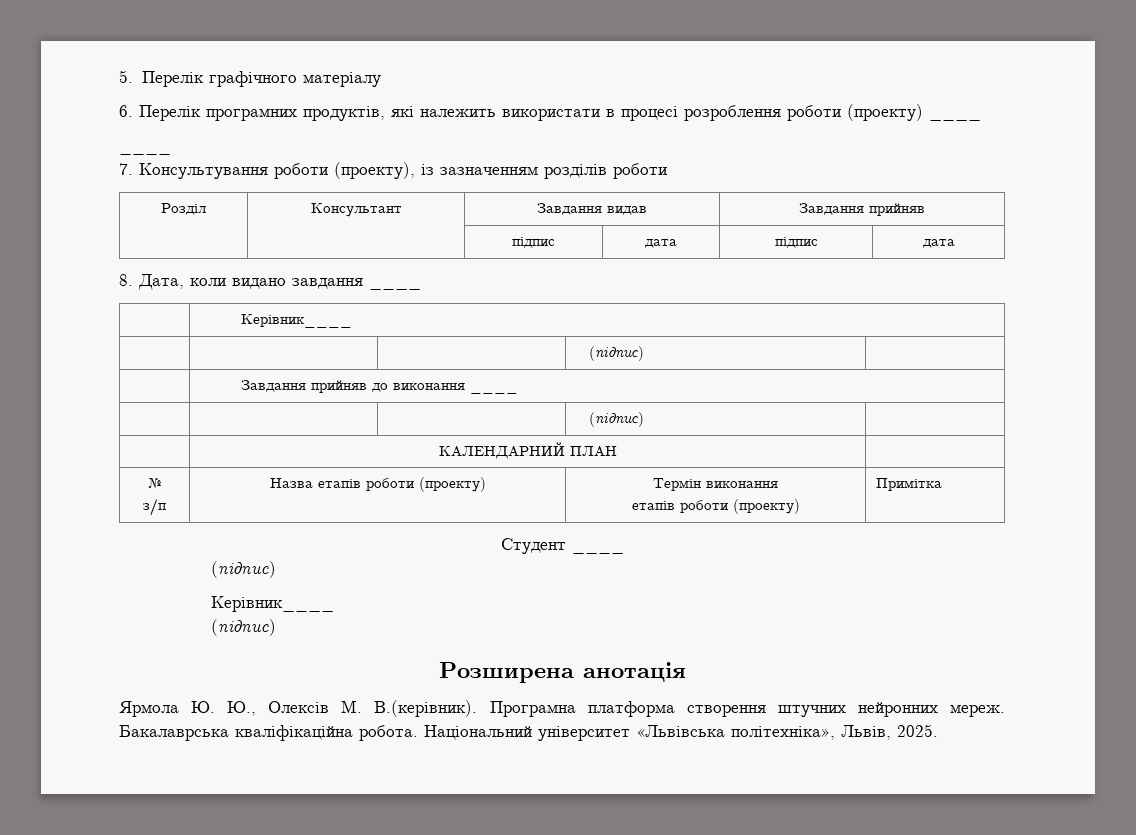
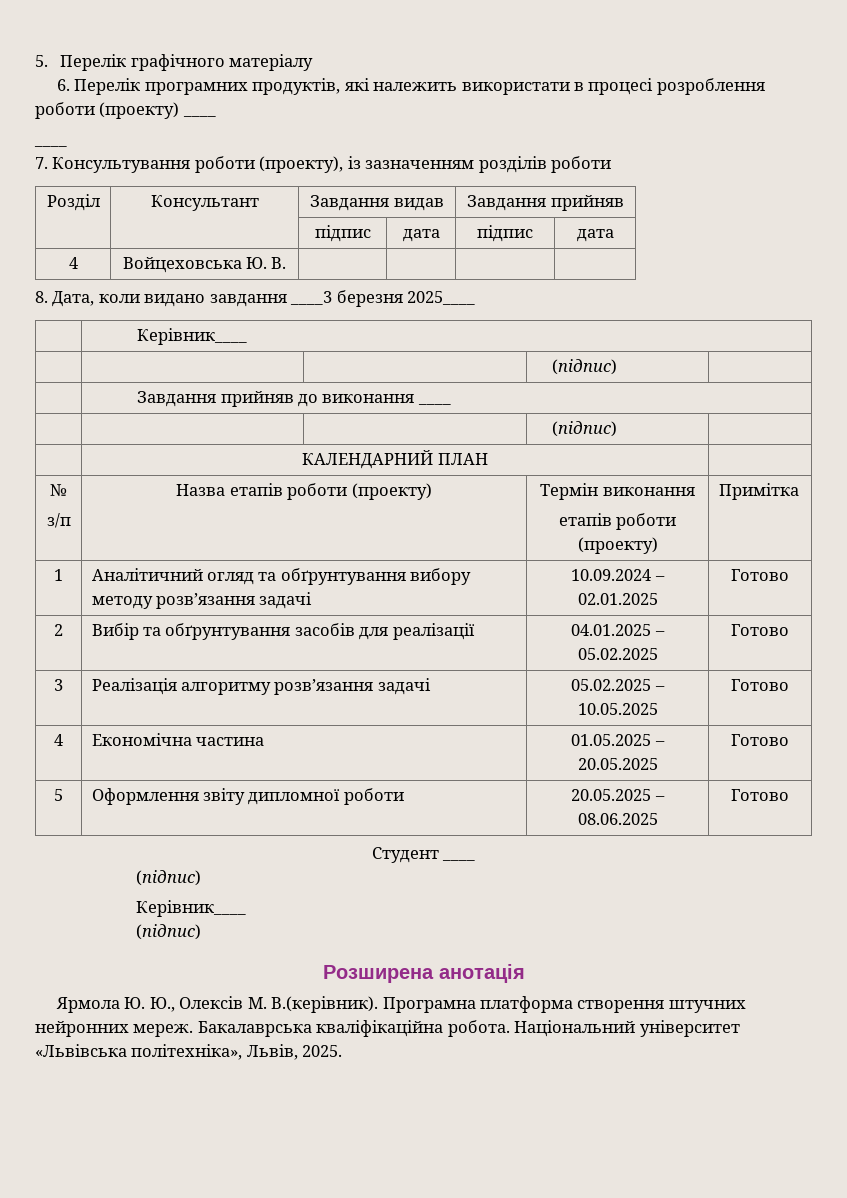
+ 4 | Войцеховська Ю. В. | | | |
- 8. Дата, коли видано завдання ____
+ 8. Дата, коли видано завдання ____3 березня 2025____
+ 1 | Аналітичний огляд та обґрунтування вибору методу розв’язання задачі | 10.09.2024 – 02.01.2025 | Готово
+ 2 | Вибір та обґрунтування засобів для реалізації | 04.01.2025 – 05.02.2025 | Готово
+ 3 | Реалізація алгоритму розв’язання задачі | 05.02.2025 – 10.05.2025 | Готово
+ 4 | Економічна частина | 01.05.2025 – 20.05.2025 | Готово
+ 5 | Оформлення звіту дипломної роботи | 20.05.2025 – 08.06.2025 | Готово

